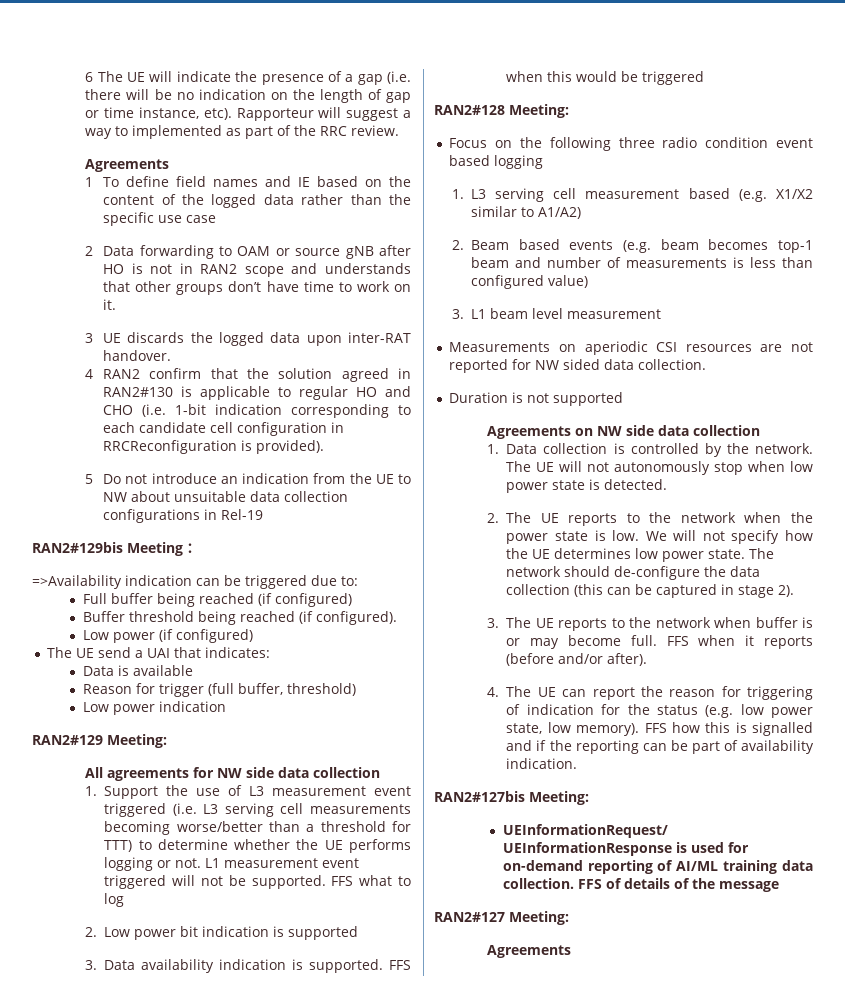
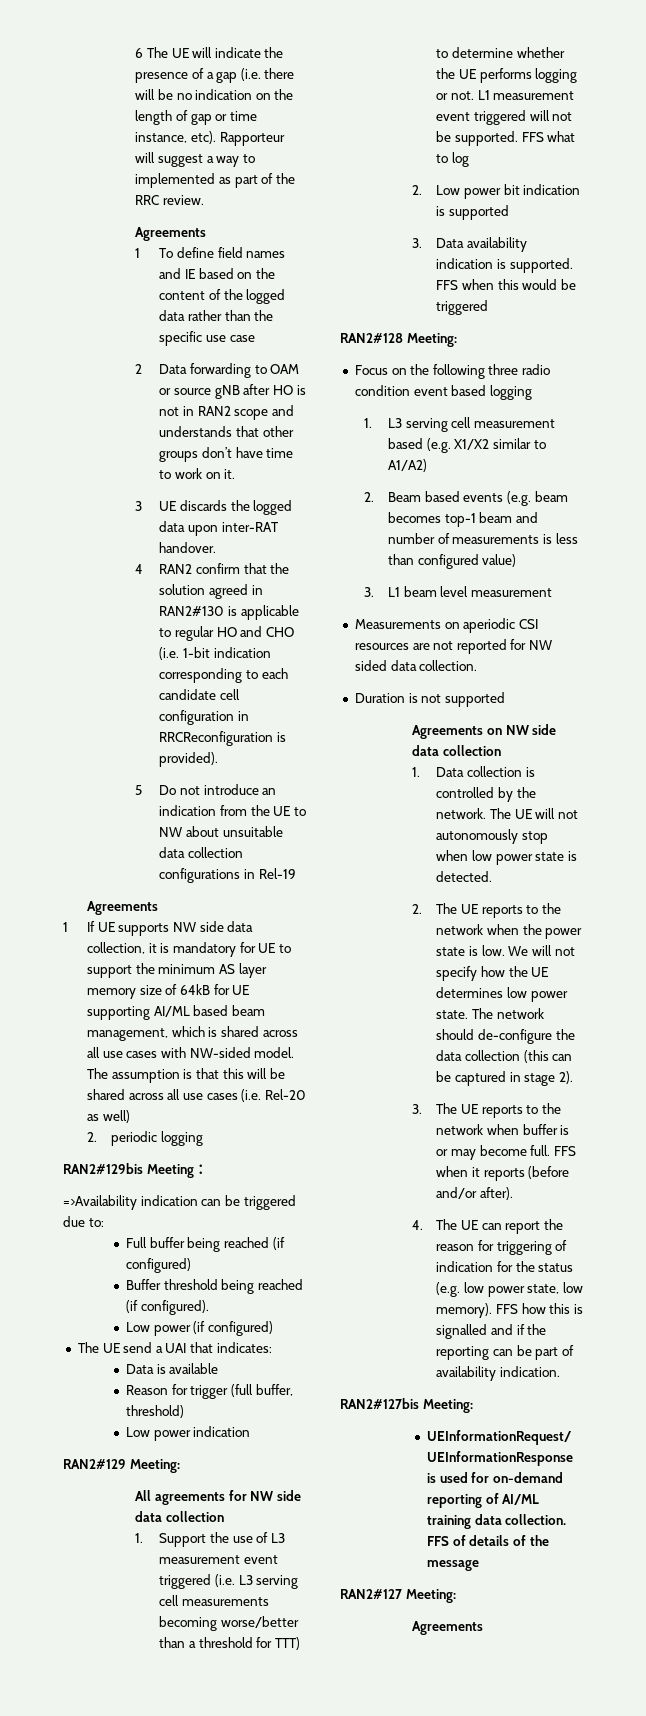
  5 Do not introduce an indication from the UE to NW about unsuitable data collection configurations in Rel-19
+ Agreements
+ 1 If UE supports NW side data collection, it is mandatory for UE to support the minimum AS layer memory size of 64kB for UE supporting AI/ML based beam management, which is shared across all use cases with NW-sided model. The assumption is that this will be shared across all use cases (i.e. Rel-20 as well)
+ 2. periodic logging

